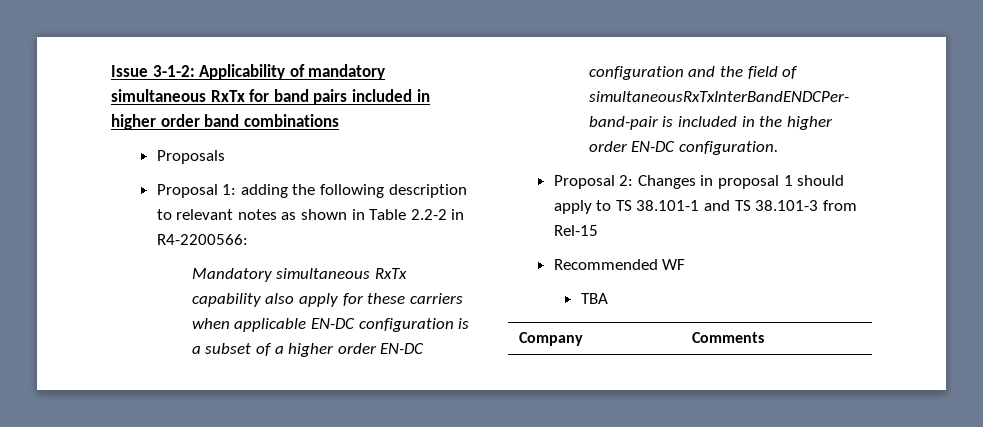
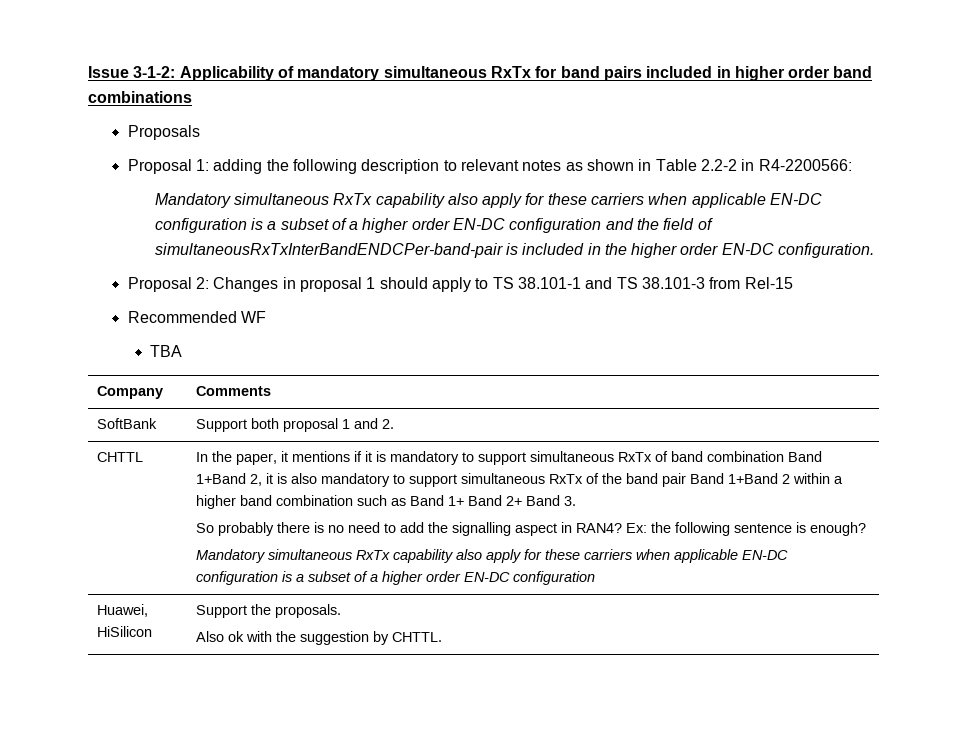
+ SoftBank | Support both proposal 1 and 2.
+ CHTTL | In the paper, it mentions if it is mandatory to support simultaneous RxTx of band combination Band 1+Band 2, it is also mandatory to support simultaneous RxTx of the band pair Band 1+Band 2 within a higher band combination such as Band 1+ Band 2+ Band 3.
+ So probably there is no need to add the signalling aspect in RAN4? Ex: the following sentence is enough?
+ Mandatory simultaneous RxTx capability also apply for these carriers when applicable EN-DC configuration is a subset of a higher order EN-DC configuration
+ Huawei, HiSilicon | Support the proposals.
+ Also ok with the suggestion by CHTTL.

